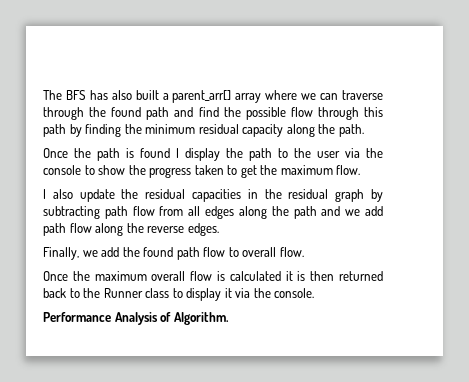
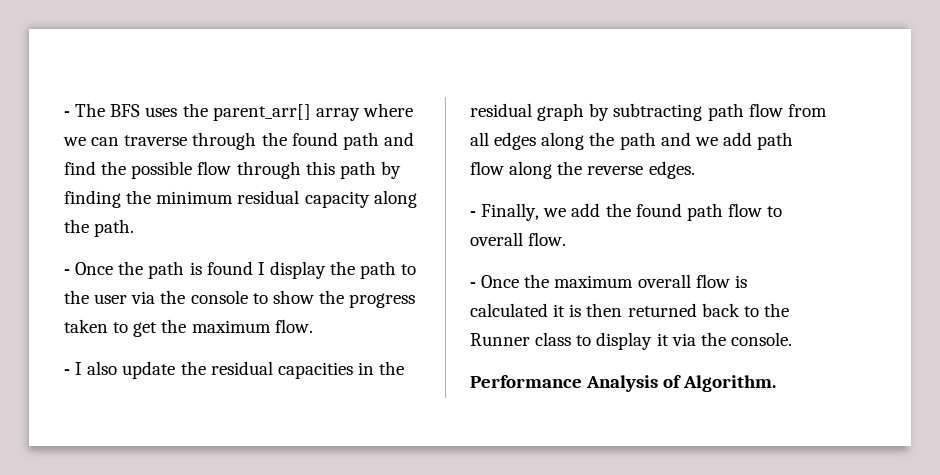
- The BFS has also built a parent_arr[] array where we can traverse through the found path and find the possible flow through this path by finding the minimum residual capacity along the path.
+ - The BFS uses the parent_arr[] array where we can traverse through the found path and find the possible flow through this path by finding the minimum residual capacity along the path.
- Once the path is found I display the path to the user via the console to show the progress taken to get the maximum flow.
+ - Once the path is found I display the path to the user via the console to show the progress taken to get the maximum flow.
- I also update the residual capacities in the residual graph by subtracting path flow from all edges along the path and we add path flow along the reverse edges.
+ - I also update the residual capacities in the residual graph by subtracting path flow from all edges along the path and we add path flow along the reverse edges.
- Finally, we add the found path flow to overall flow.
+ - Finally, we add the found path flow to overall flow.
- Once the maximum overall flow is calculated it is then returned back to the Runner class to display it via the console.
+ - Once the maximum overall flow is calculated it is then returned back to the Runner class to display it via the console.

